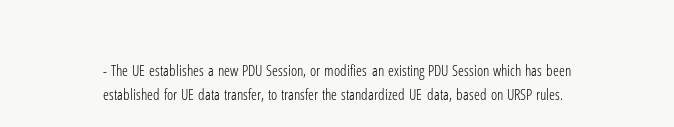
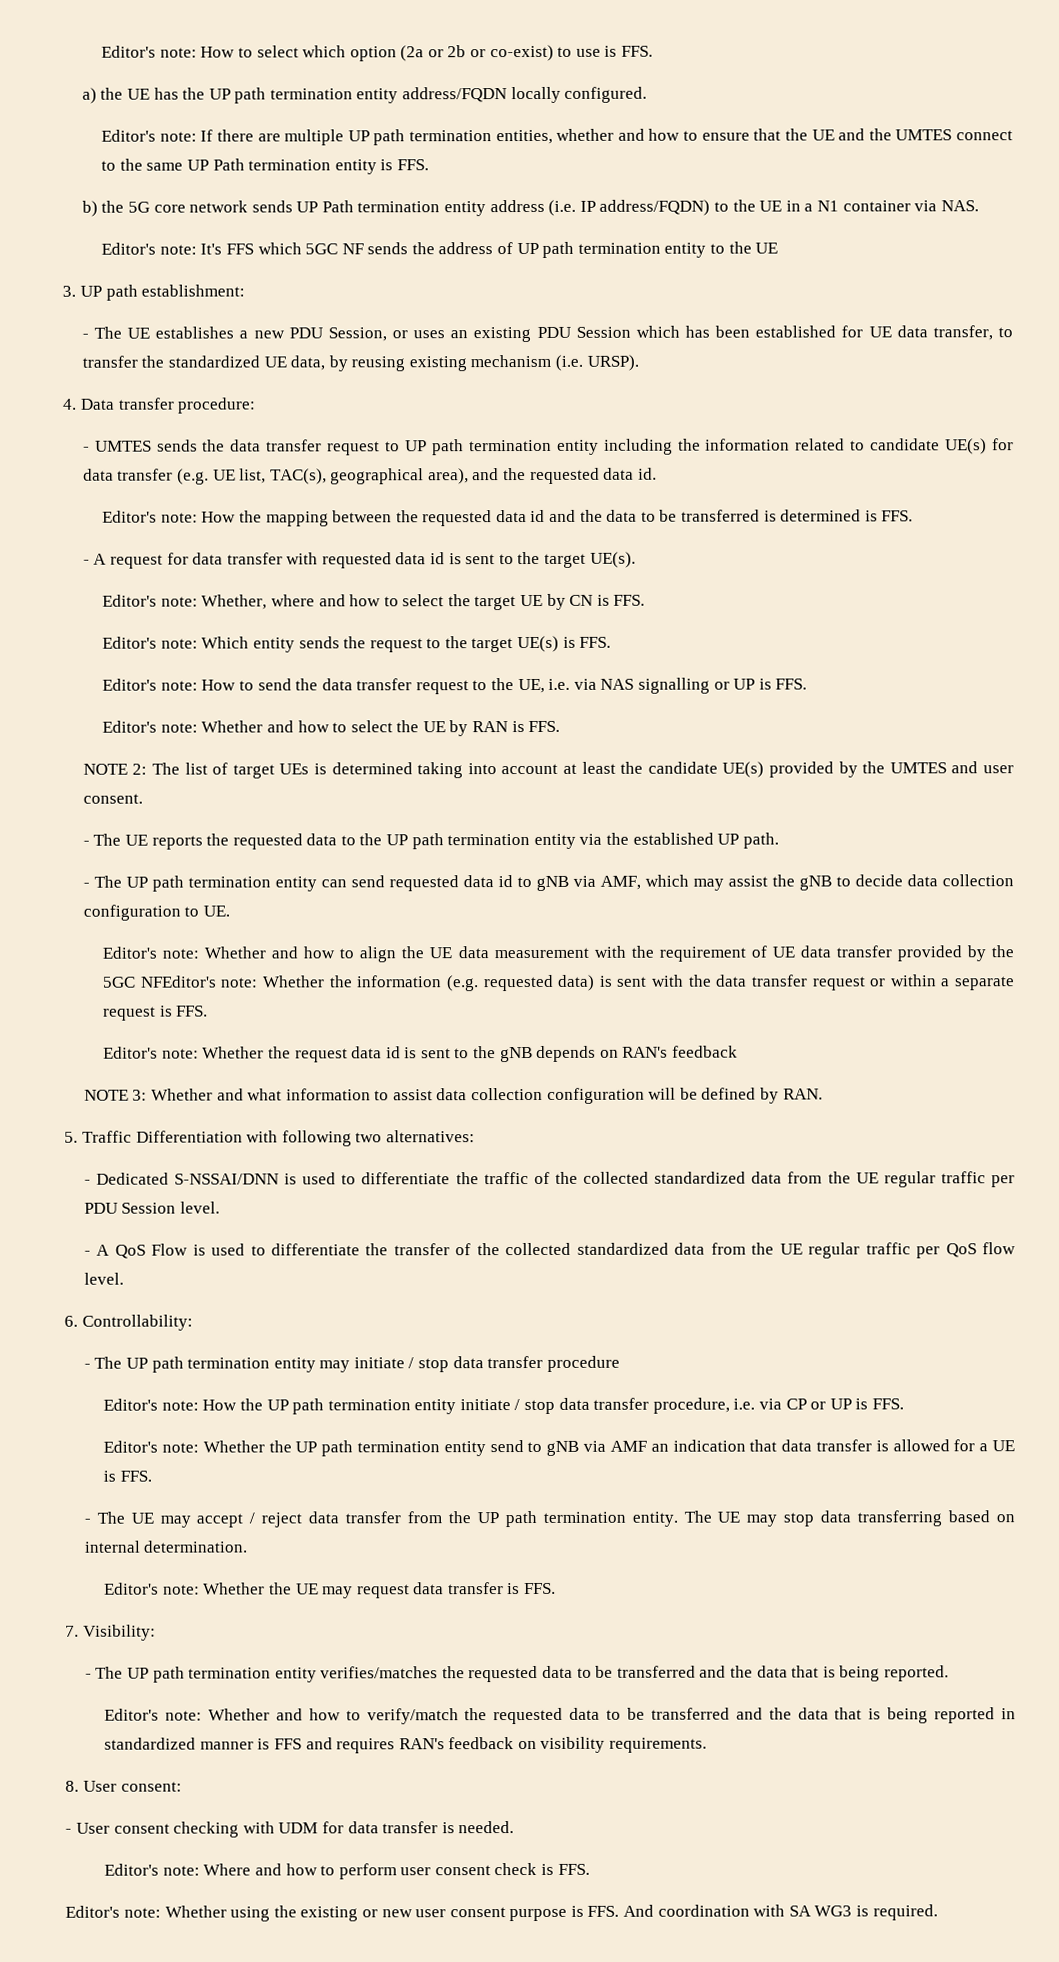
+ Editor's note: How to select which option (2a or 2b or co-exist) to use is FFS.
+ a) the UE has the UP path termination entity address/FQDN locally configured.
+ Editor's note: If there are multiple UP path termination entities, whether and how to ensure that the UE and the UMTES connect to the same UP Path termination entity is FFS.
+ b) the 5G core network sends UP Path termination entity address (i.e. IP address/FQDN) to the UE in a N1 container via NAS.
+ Editor's note: It's FFS which 5GC NF sends the address of UP path termination entity to the UE
+ 3. UP path establishment:
- - The UE establishes a new PDU Session, or modifies an existing PDU Session which has been established for UE data transfer, to transfer the standardized UE data, based on URSP rules.
+ - The UE establishes a new PDU Session, or uses an existing PDU Session which has been established for UE data transfer, to transfer the standardized UE data, by reusing existing mechanism (i.e. URSP).
+ 4. Data transfer procedure:
+ - UMTES sends the data transfer request to UP path termination entity including the information related to candidate UE(s) for data transfer (e.g. UE list, TAC(s), geographical area), and the requested data id.
+ Editor's note: How the mapping between the requested data id and the data to be transferred is determined is FFS.
+ - A request for data transfer with requested data id is sent to the target UE(s).
+ Editor's note: Whether, where and how to select the target UE by CN is FFS.
+ Editor's note: Which entity sends the request to the target UE(s) is FFS.
+ Editor's note: How to send the data transfer request to the UE, i.e. via NAS signalling or UP is FFS.
+ Editor's note: Whether and how to select the UE by RAN is FFS.
+ NOTE 2: The list of target UEs is determined taking into account at least the candidate UE(s) provided by the UMTES and user consent.
+ - The UE reports the requested data to the UP path termination entity via the established UP path.
+ - The UP path termination entity can send requested data id to gNB via AMF, which may assist the gNB to decide data collection configuration to UE.
+ Editor's note: Whether and how to align the UE data measurement with the requirement of UE data transfer provided by the 5GC NFEditor's note: Whether the information (e.g. requested data) is sent with the data transfer request or within a separate request is FFS.
+ Editor's note: Whether the request data id is sent to the gNB depends on RAN's feedback
+ NOTE 3: Whether and what information to assist data collection configuration will be defined by RAN.
+ 5. Traffic Differentiation with following two alternatives:
+ - Dedicated S-NSSAI/DNN is used to differentiate the traffic of the collected standardized data from the UE regular traffic per PDU Session level.
+ - A QoS Flow is used to differentiate the transfer of the collected standardized data from the UE regular traffic per QoS flow level.
+ 6. Controllability:
+ - The UP path termination entity may initiate / stop data transfer procedure
+ Editor's note: How the UP path termination entity initiate / stop data transfer procedure, i.e. via CP or UP is FFS.
+ Editor's note: Whether the UP path termination entity send to gNB via AMF an indication that data transfer is allowed for a UE is FFS.
+ - The UE may accept / reject data transfer from the UP path termination entity. The UE may stop data transferring based on internal determination.
+ Editor's note: Whether the UE may request data transfer is FFS.
+ 7. Visibility:
+ - The UP path termination entity verifies/matches the requested data to be transferred and the data that is being reported.
+ Editor's note: Whether and how to verify/match the requested data to be transferred and the data that is being reported in standardized manner is FFS and requires RAN's feedback on visibility requirements.
+ 8. User consent:
+ - User consent checking with UDM for data transfer is needed.
+ Editor's note: Where and how to perform user consent check is FFS.
+ Editor's note: Whether using the existing or new user consent purpose is FFS. And coordination with SA WG3 is required.

